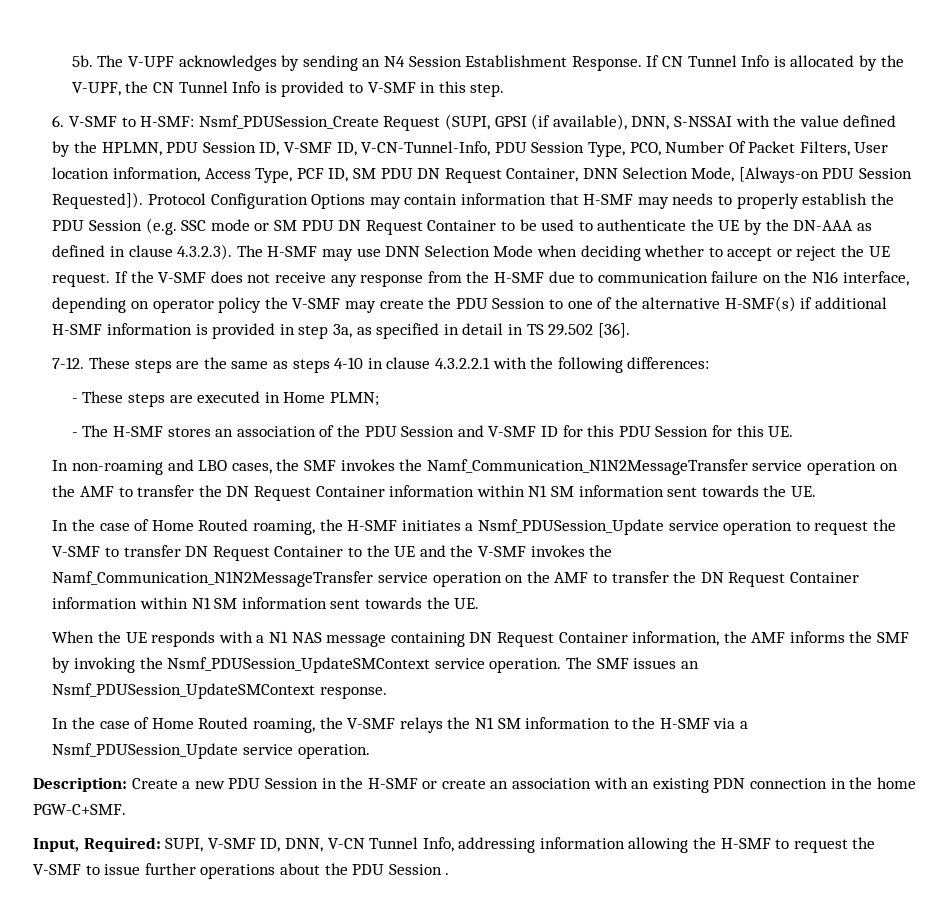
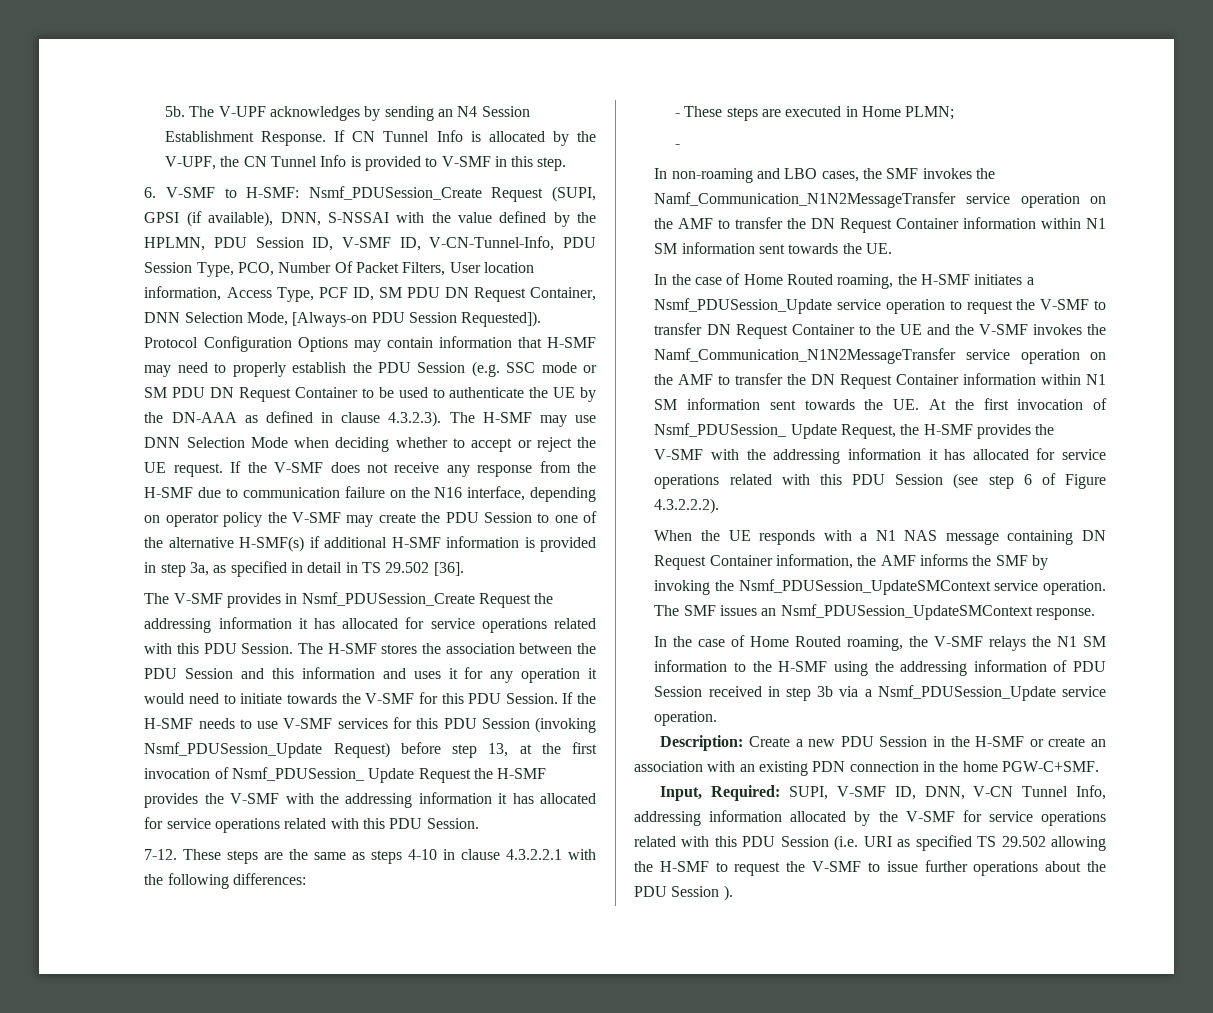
- Protocol Configuration Options may contain information that H-SMF may needs to properly establish the PDU Session (e.g. SSC mode or SM PDU DN Request Container to be used to authenticate the UE by the DN-AAA as defined in clause 4.3.2.3). The H-SMF may use DNN Selection Mode when deciding whether to accept or reject the UE request.
+ Protocol Configuration Options may contain information that H-SMF may need to properly establish the PDU Session (e.g. SSC mode or SM PDU DN Request Container to be used to authenticate the UE by the DN-AAA as defined in clause 4.3.2.3). The H-SMF may use DNN Selection Mode when deciding whether to accept or reject the UE request.
+ The V-SMF provides in Nsmf_PDUSession_Create Request the addressing information it has allocated for service operations related with this PDU Session. The H-SMF stores the association between the PDU Session and this information and uses it for any operation it would need to initiate towards the V-SMF for this PDU Session. If the H-SMF needs to use V-SMF services for this PDU Session (invoking Nsmf_PDUSession_Update Request) before step 13, at the first invocation of Nsmf_PDUSession_ Update Request the H-SMF provides the V-SMF with the addressing information it has allocated for service operations related with this PDU Session.
  - These steps are executed in Home PLMN;
- - The H-SMF stores an association of the PDU Session and V-SMF ID for this PDU Session for this UE.
+ -
- In the case of Home Routed roaming, the H-SMF initiates a Nsmf_PDUSession_Update service operation to request the V-SMF to transfer DN Request Container to the UE and the V-SMF invokes the Namf_Communication_N1N2MessageTransfer service operation on the AMF to transfer the DN Request Container information within N1 SM information sent towards the UE.
+ In the case of Home Routed roaming, the H-SMF initiates a Nsmf_PDUSession_Update service operation to request the V-SMF to transfer DN Request Container to the UE and the V-SMF invokes the Namf_Communication_N1N2MessageTransfer service operation on the AMF to transfer the DN Request Container information within N1 SM information sent towards the UE. At the first invocation of Nsmf_PDUSession_ Update Request, the H-SMF provides the V-SMF with the addressing information it has allocated for service operations related with this PDU Session (see step 6 of Figure 4.3.2.2.2).
- In the case of Home Routed roaming, the V-SMF relays the N1 SM information to the H-SMF via a Nsmf_PDUSession_Update service operation.
+ In the case of Home Routed roaming, the V-SMF relays the N1 SM information to the H-SMF using the addressing information of PDU Session received in step 3b via a Nsmf_PDUSession_Update service operation.
- Input, Required: SUPI, V-SMF ID, DNN, V-CN Tunnel Info, addressing information allowing the H-SMF to request the V-SMF to issue further operations about the PDU Session .
+ Input, Required: SUPI, V-SMF ID, DNN, V-CN Tunnel Info, addressing information allocated by the V-SMF for service operations related with this PDU Session (i.e. URI as specified TS 29.502 allowing the H-SMF to request the V-SMF to issue further operations about the PDU Session ).

